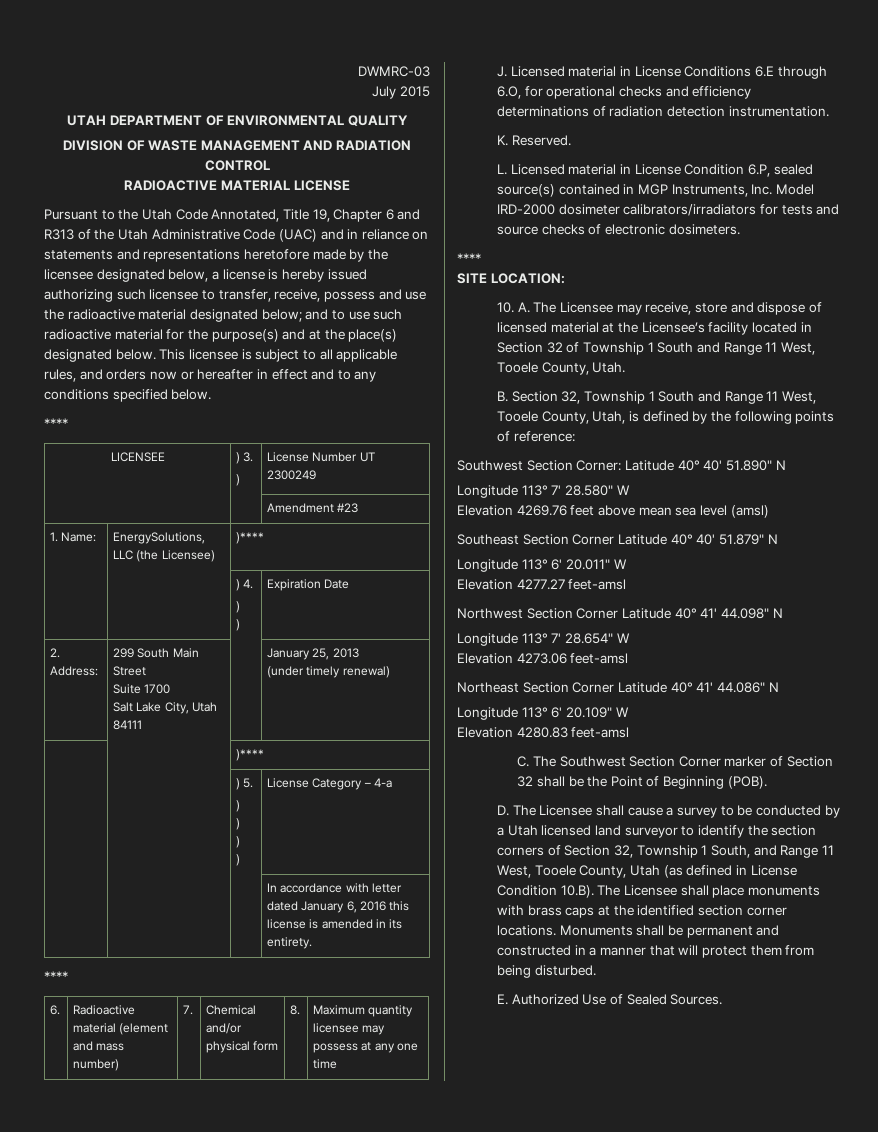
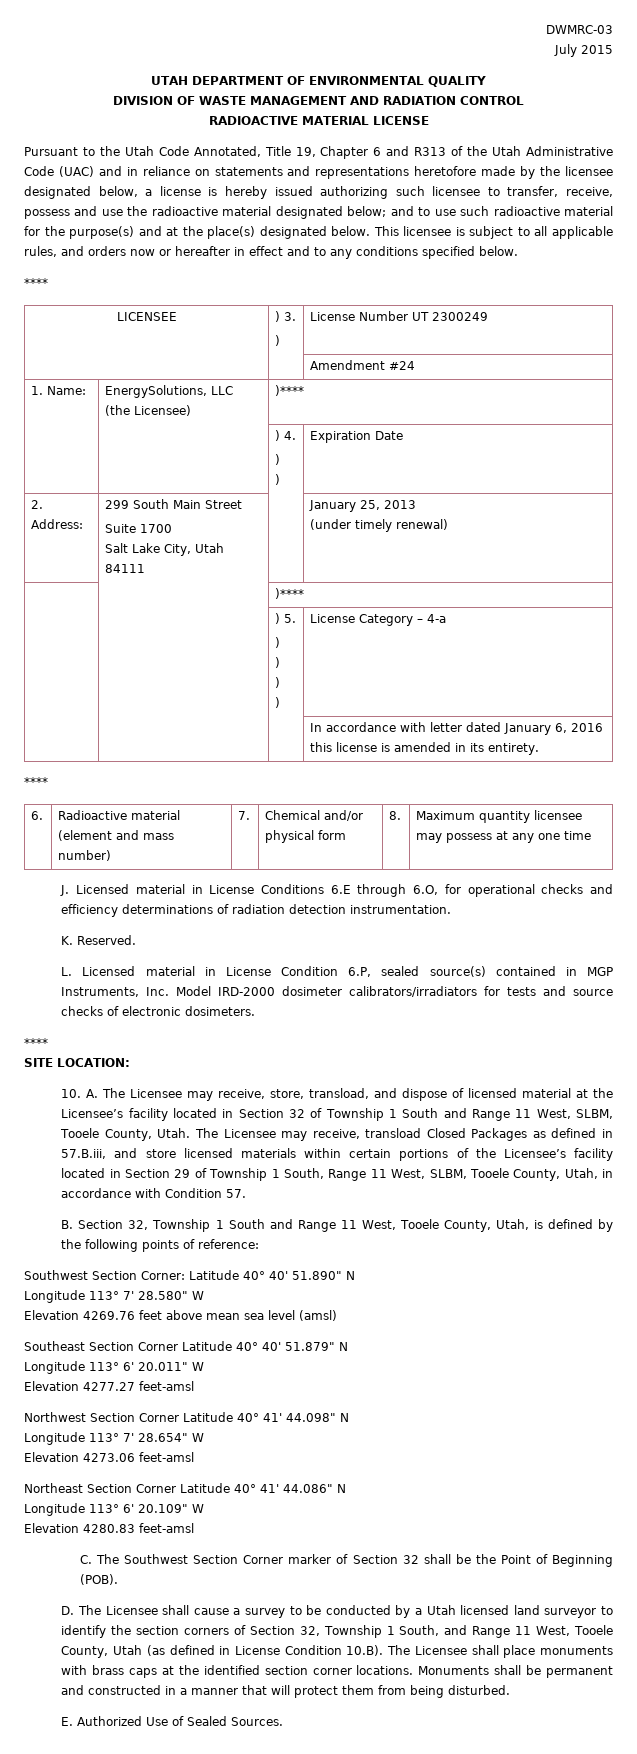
- | | Amendment #23
+ | | Amendment #24
- 10. A. The Licensee may receive, store and dispose of licensed material at the Licensee’s facility located in Section 32 of Township 1 South and Range 11 West, Tooele County, Utah.
+ 10. A. The Licensee may receive, store, transload, and dispose of licensed material at the Licensee’s facility located in Section 32 of Township 1 South and Range 11 West, SLBM, Tooele County, Utah. The Licensee may receive, transload Closed Packages as defined in 57.B.iii, and store licensed materials within certain portions of the Licensee’s facility located in Section 29 of Township 1 South, Range 11 West, SLBM, Tooele County, Utah, in accordance with Condition 57.

